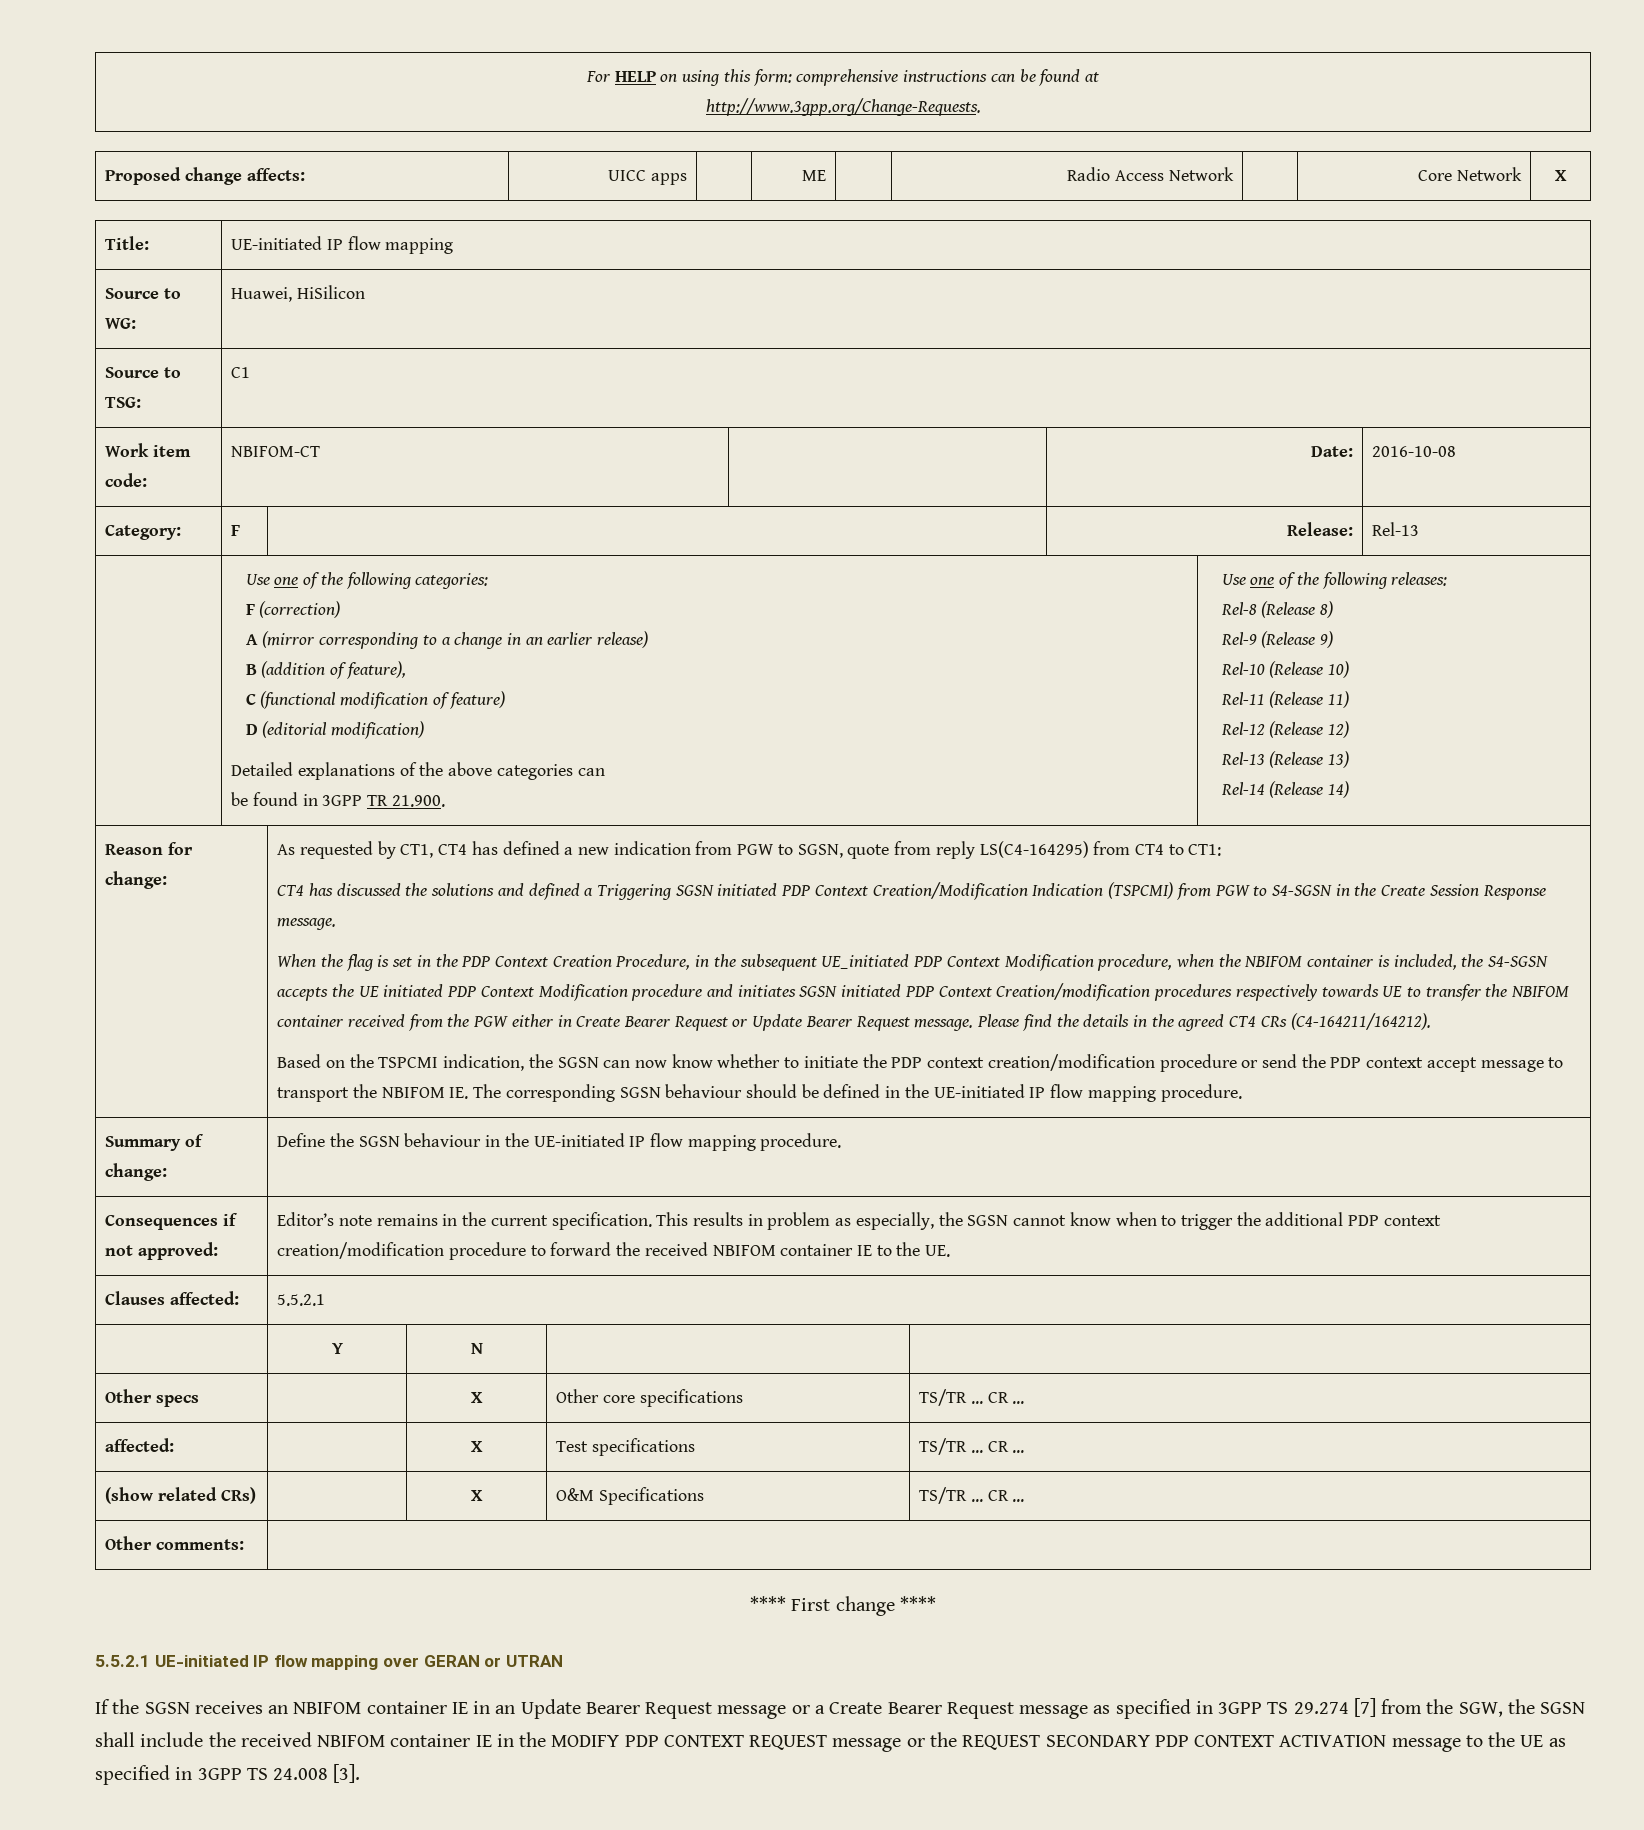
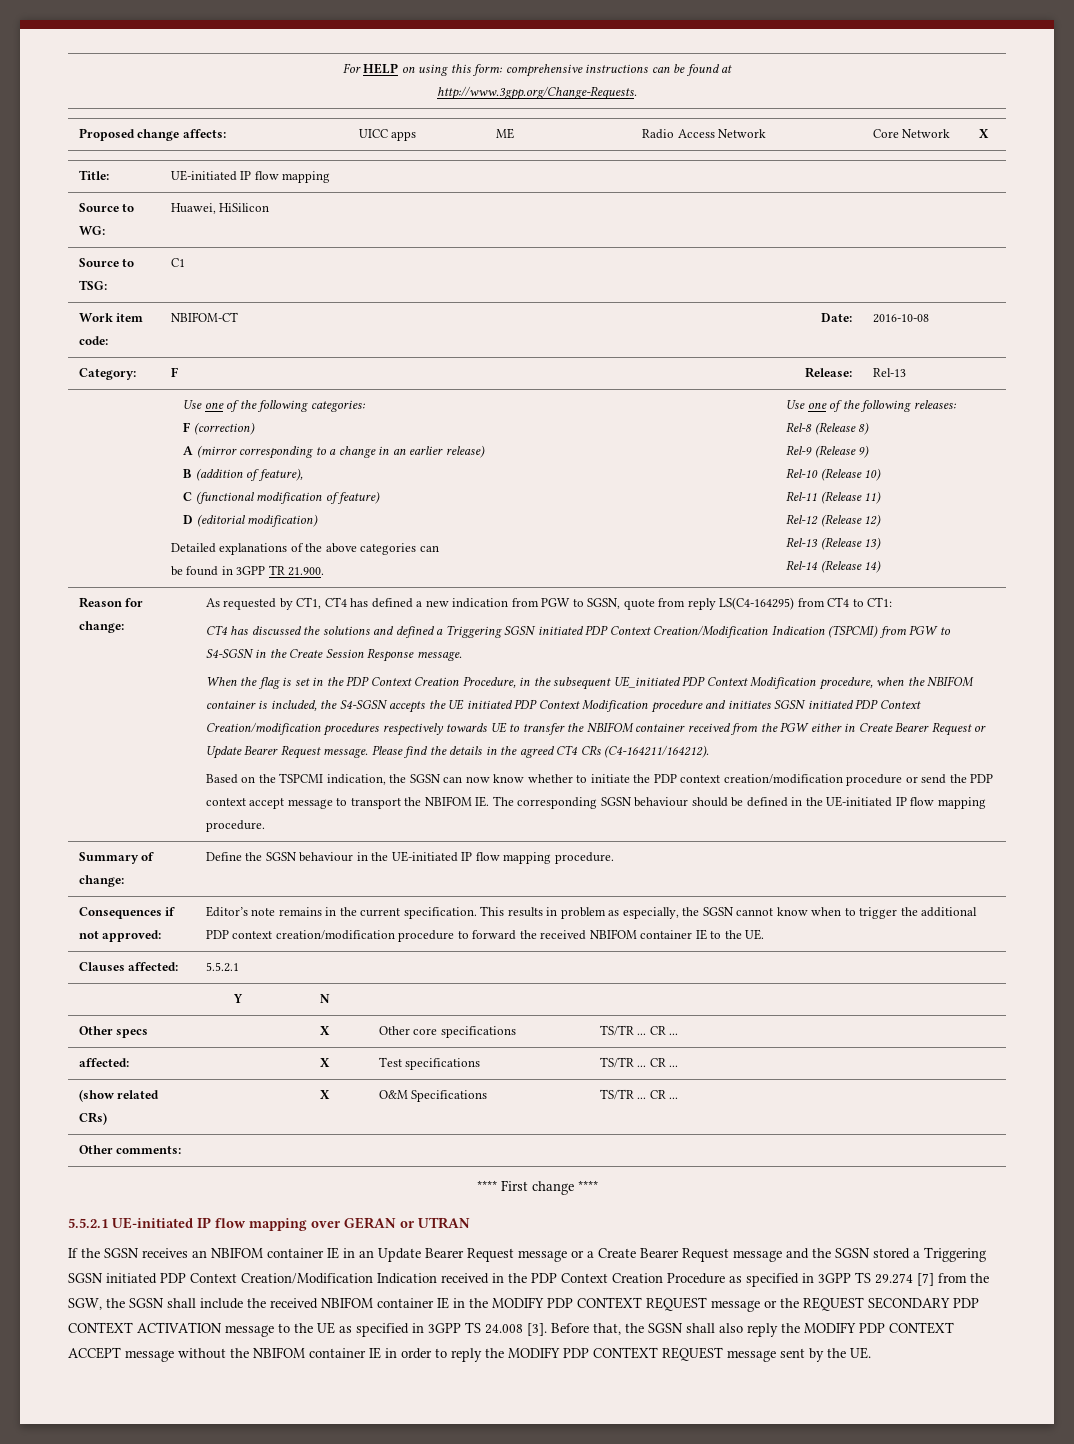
- If the SGSN receives an NBIFOM container IE in an Update Bearer Request message or a Create Bearer Request message as specified in 3GPP TS 29.274 [7] from the SGW, the SGSN shall include the received NBIFOM container IE in the MODIFY PDP CONTEXT REQUEST message or the REQUEST SECONDARY PDP CONTEXT ACTIVATION message to the UE as specified in 3GPP TS 24.008 [3].
+ If the SGSN receives an NBIFOM container IE in an Update Bearer Request message or a Create Bearer Request message and the SGSN stored a Triggering SGSN initiated PDP Context Creation/Modification Indication received in the PDP Context Creation Procedure as specified in 3GPP TS 29.274 [7] from the SGW, the SGSN shall include the received NBIFOM container IE in the MODIFY PDP CONTEXT REQUEST message or the REQUEST SECONDARY PDP CONTEXT ACTIVATION message to the UE as specified in 3GPP TS 24.008 [3].
+ Before that, the SGSN shall also reply the MODIFY PDP CONTEXT ACCEPT message without the NBIFOM container IE in order to reply the MODIFY PDP CONTEXT REQUEST message sent by the UE.

